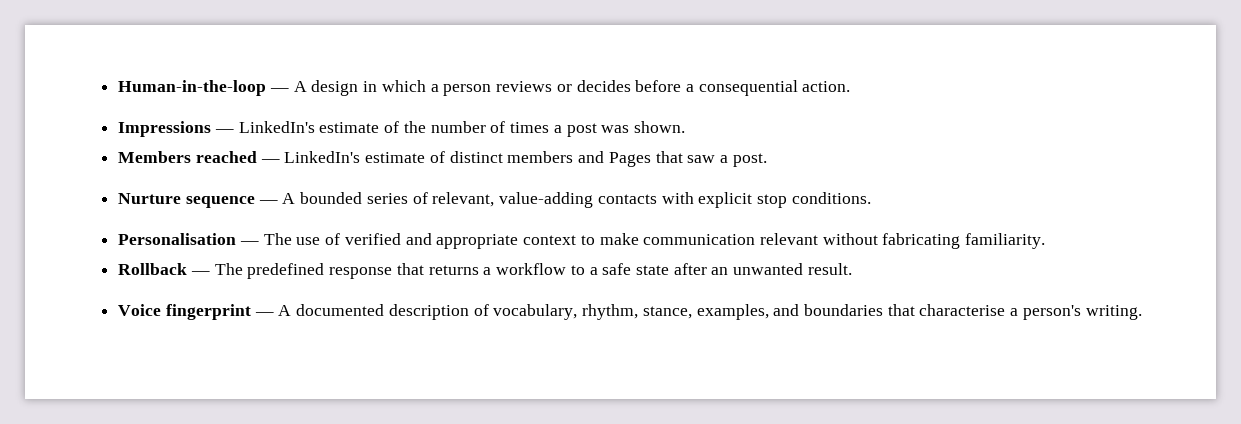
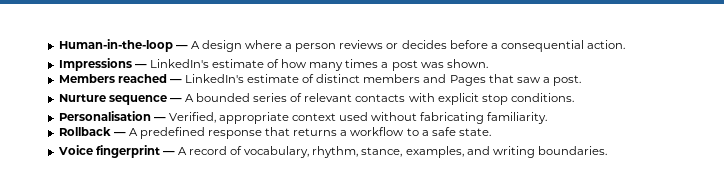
- Human-in-the-loop — A design in which a person reviews or decides before a consequential action.
+ Human-in-the-loop — A design where a person reviews or decides before a consequential action.
- Impressions — LinkedIn's estimate of the number of times a post was shown.
+ Impressions — LinkedIn's estimate of how many times a post was shown.
- Nurture sequence — A bounded series of relevant, value-adding contacts with explicit stop conditions.
+ Nurture sequence — A bounded series of relevant contacts with explicit stop conditions.
- Personalisation — The use of verified and appropriate context to make communication relevant without fabricating familiarity.
+ Personalisation — Verified, appropriate context used without fabricating familiarity.
- Rollback — The predefined response that returns a workflow to a safe state after an unwanted result.
+ Rollback — A predefined response that returns a workflow to a safe state.
- Voice fingerprint — A documented description of vocabulary, rhythm, stance, examples, and boundaries that characterise a person's writing.
+ Voice fingerprint — A record of vocabulary, rhythm, stance, examples, and writing boundaries.

